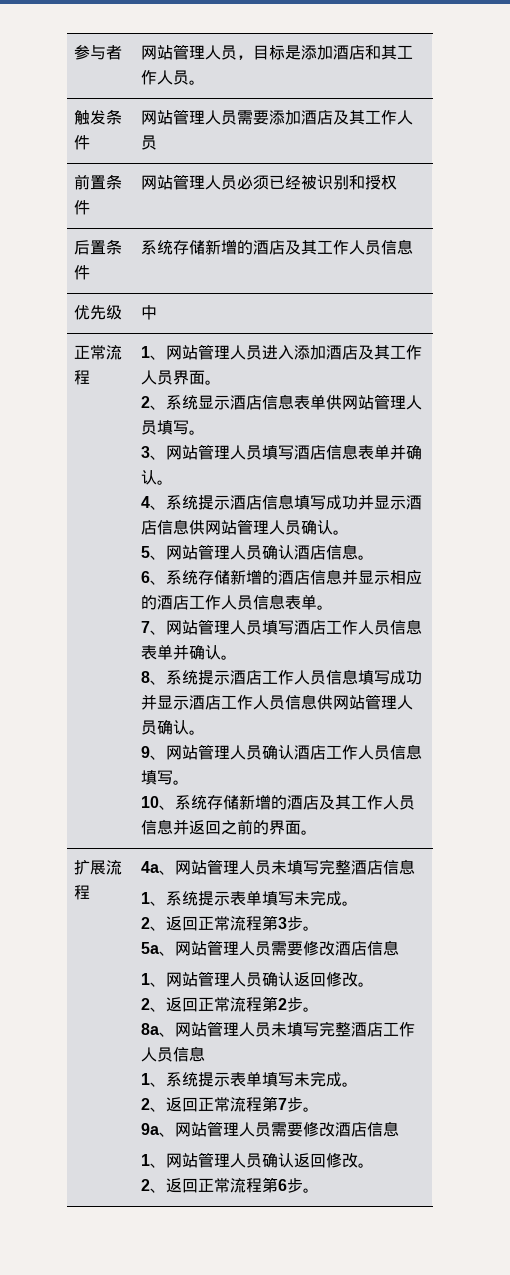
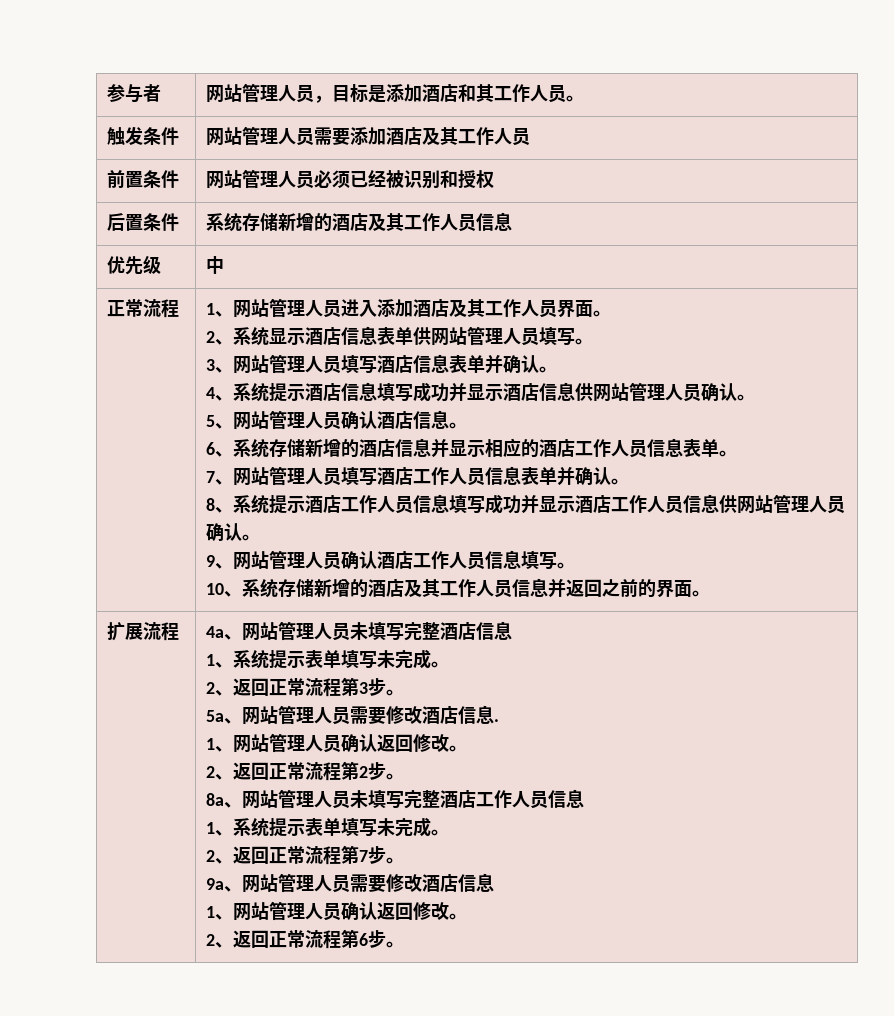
- 5a、网站管理人员需要修改酒店信息
+ 5a、网站管理人员需要修改酒店信息.

